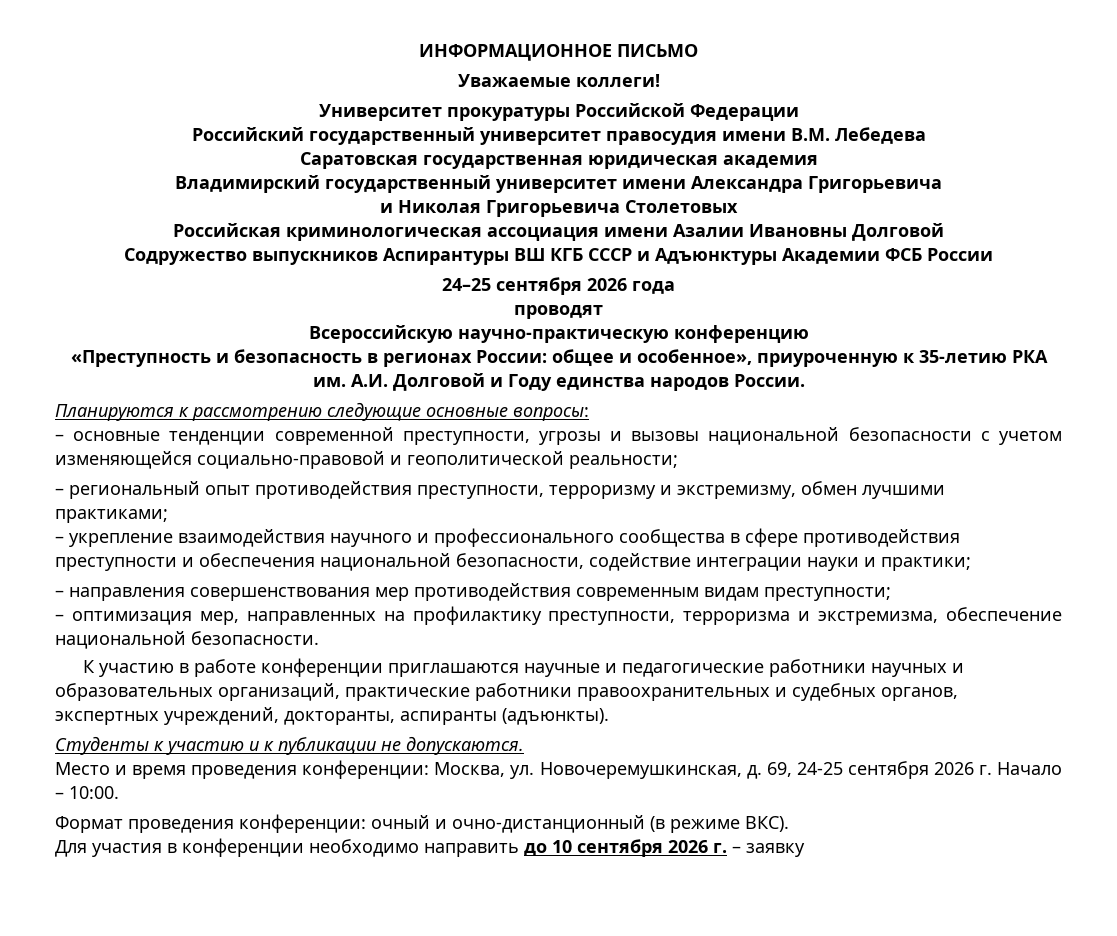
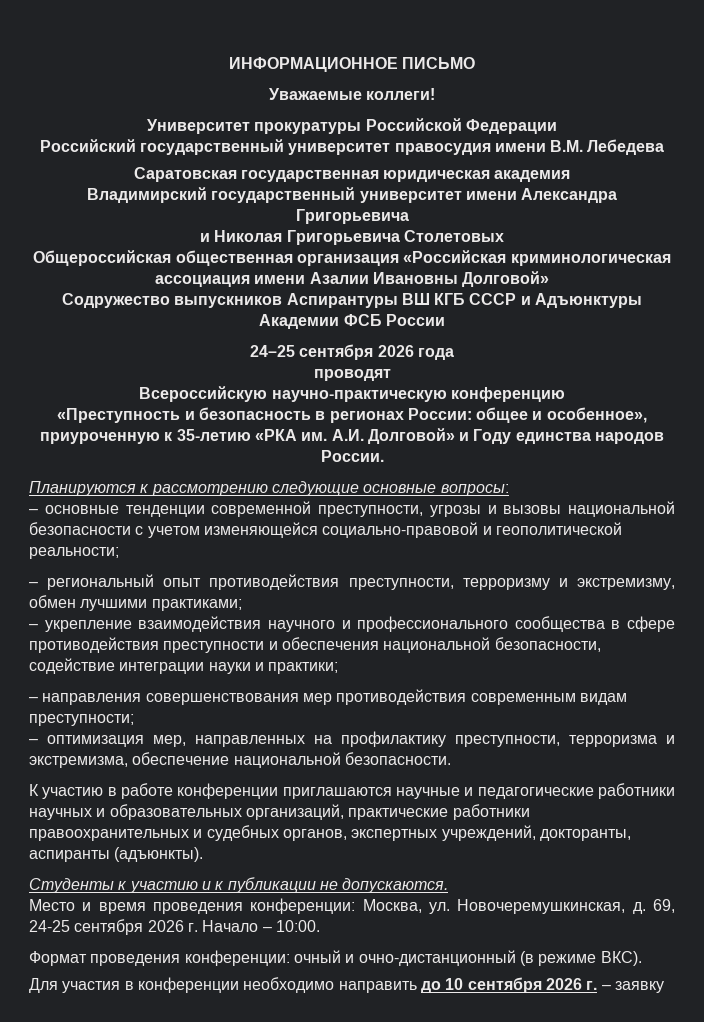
- Российская криминологическая ассоциация имени Азалии Ивановны Долговой
+ Общероссийская общественная организация «Российская криминологическая ассоциация имени Азалии Ивановны Долговой»
- «Преступность и безопасность в регионах России: общее и особенное», приуроченную к 35-летию РКА им. А.И. Долговой и Году единства народов России.
+ «Преступность и безопасность в регионах России: общее и особенное», приуроченную к 35-летию «РКА им. А.И. Долговой» и Году единства народов России.

